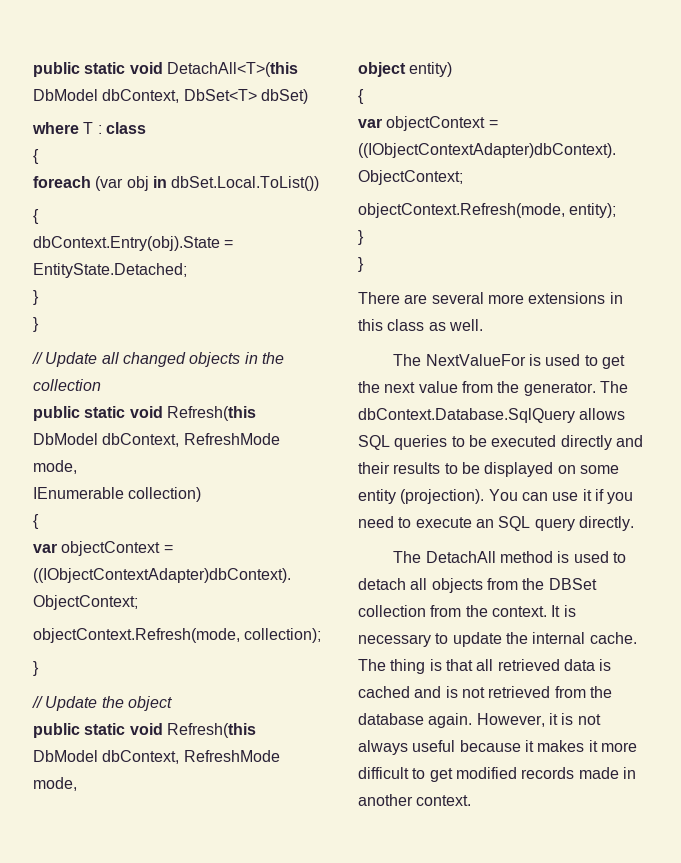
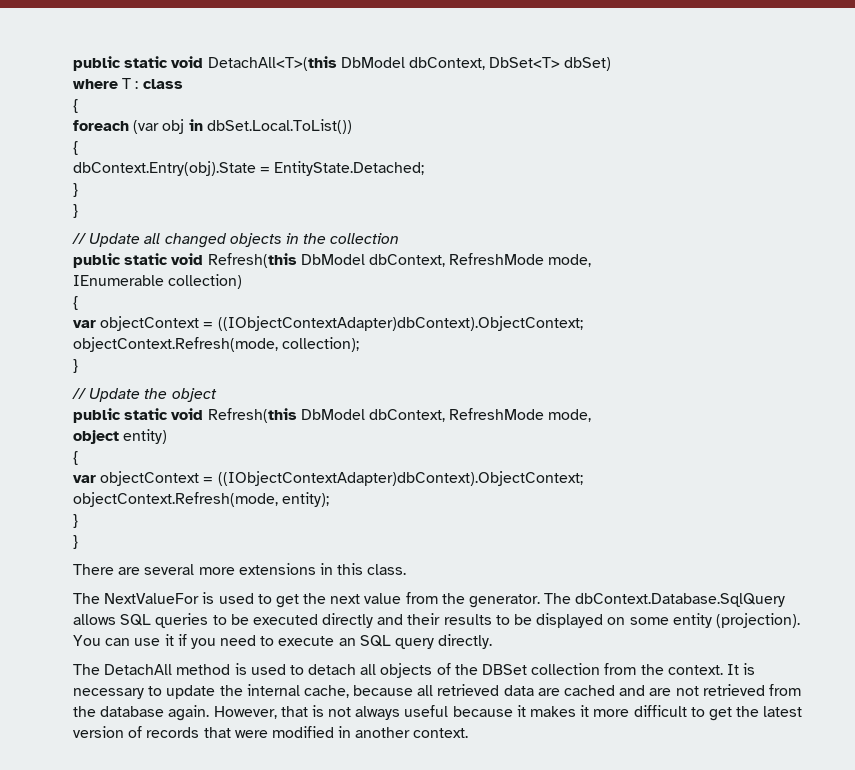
- There are several more extensions in this class as well.
+ There are several more extensions in this class.
- The DetachAll method is used to detach all objects from the DBSet collection from the context.
+ The DetachAll method is used to detach all objects of the DBSet collection from the context.
- It is necessary to update the internal cache. The thing is that all retrieved data is cached and is not retrieved from the database again.
+ It is necessary to update the internal cache, because all retrieved data are cached and are not retrieved from the database again.
- However, it is not always useful because it makes it more difficult to get modified records made in another context.
+ However, that is not always useful because it makes it more difficult to get the latest version of records that were modified in another context.

